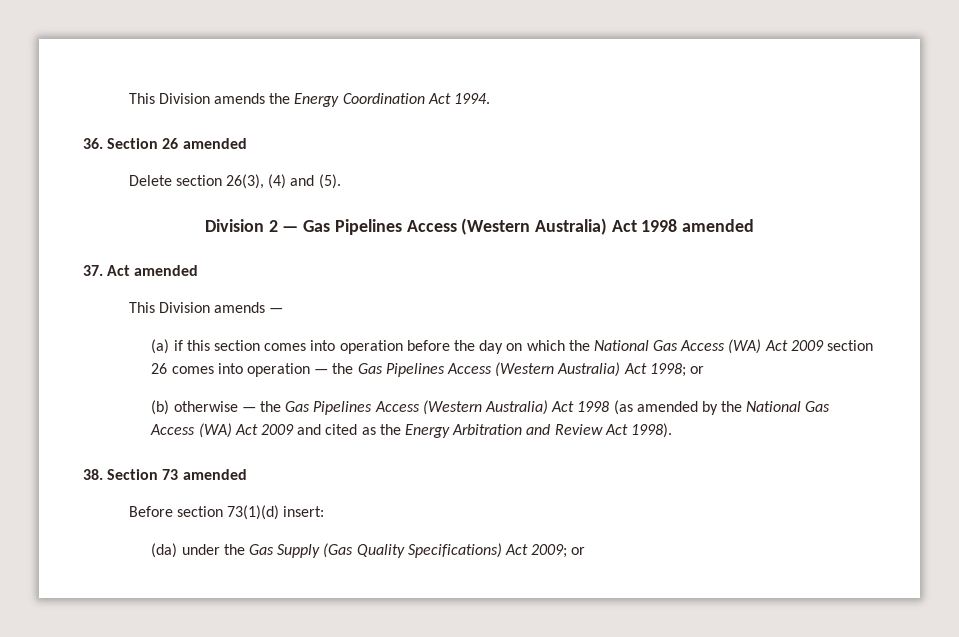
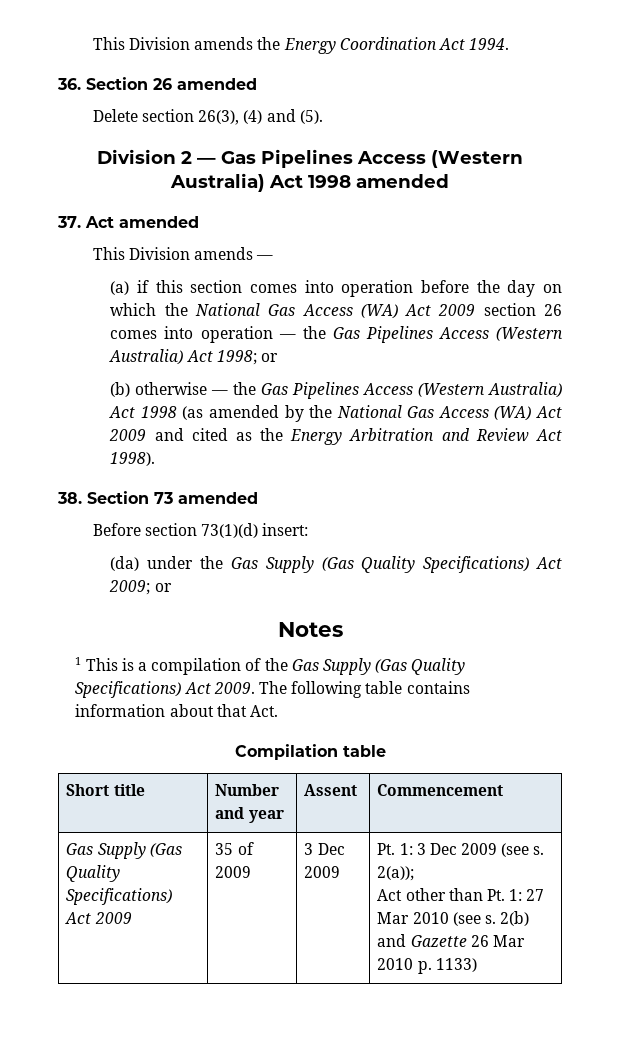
+ Notes
+ 1 This is a compilation of the Gas Supply (Gas Quality Specifications) Act 2009. The following table contains information about that Act.
+ Compilation table
+ Short title | Number and year | Assent | Commencement
+ Gas Supply (Gas Quality Specifications) Act 2009 | 35 of 2009 | 3 Dec 2009 | Pt. 1: 3 Dec 2009 (see s. 2(a));
+ Act other than Pt. 1: 27 Mar 2010 (see s. 2(b) and Gazette 26 Mar 2010 p. 1133)

